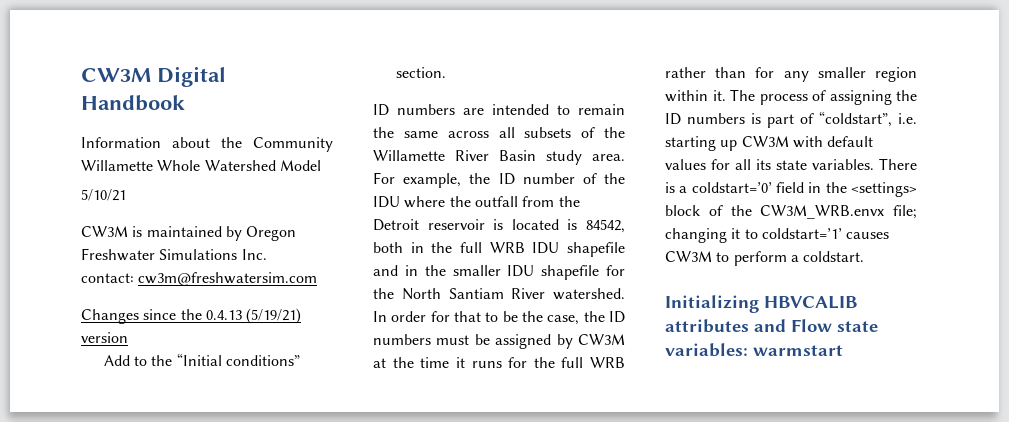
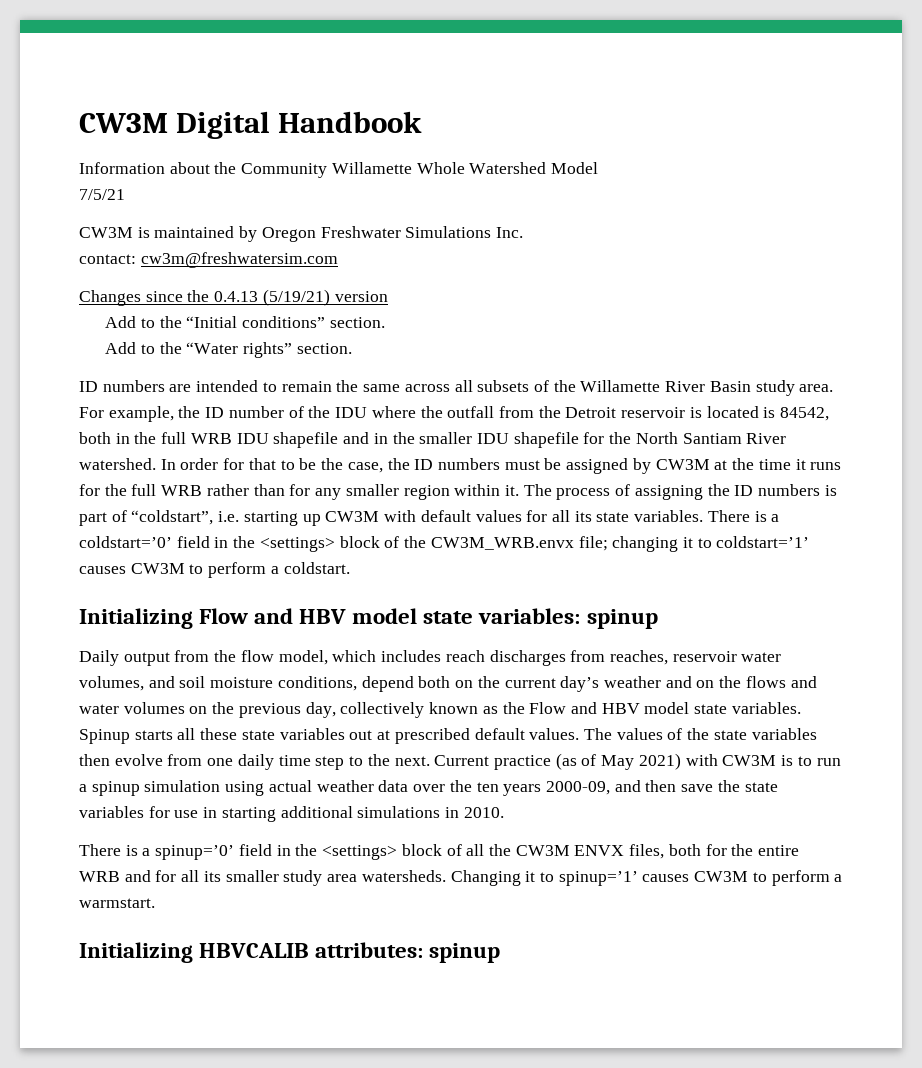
- 5/10/21
+ 7/5/21
+ Add to the “Water rights” section.
- Initializing HBVCALIB attributes and Flow state variables: warmstart
+ Initializing Flow and HBV model state variables: spinup
+ Daily output from the flow model, which includes reach discharges from reaches, reservoir water volumes, and soil moisture conditions, depend both on the current day’s weather and on the flows and water volumes on the previous day, collectively known as the Flow and HBV model state variables. Spinup starts all these state variables out at prescribed default values. The values of the state variables then evolve from one daily time step to the next. Current practice (as of May 2021) with CW3M is to run a spinup simulation using actual weather data over the ten years 2000-09, and then save the state variables for use in starting additional simulations in 2010.
+ There is a spinup=’0’ field in the <settings> block of all the CW3M ENVX files, both for the entire WRB and for all its smaller study area watersheds. Changing it to spinup=’1’ causes CW3M to perform a warmstart.
+ Initializing HBVCALIB attributes: spinup

